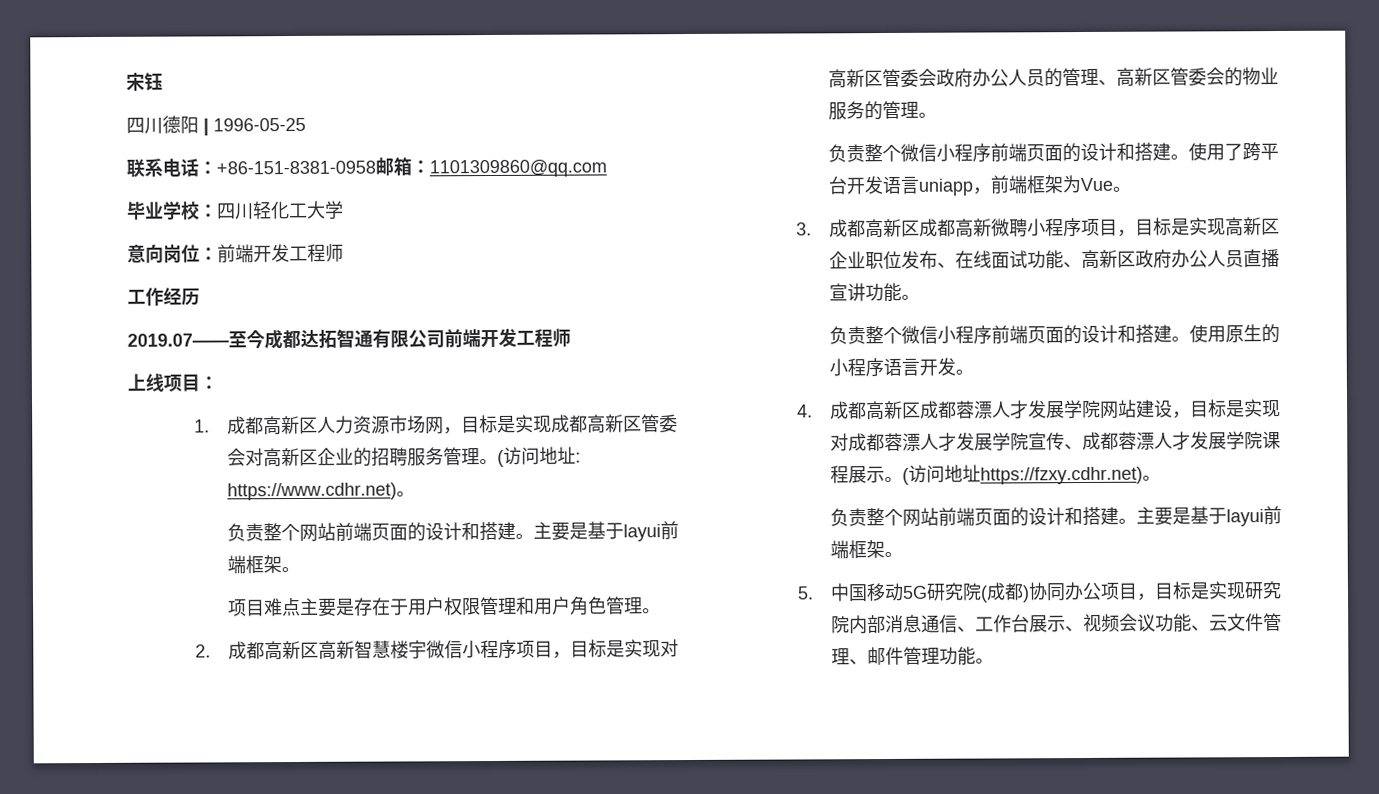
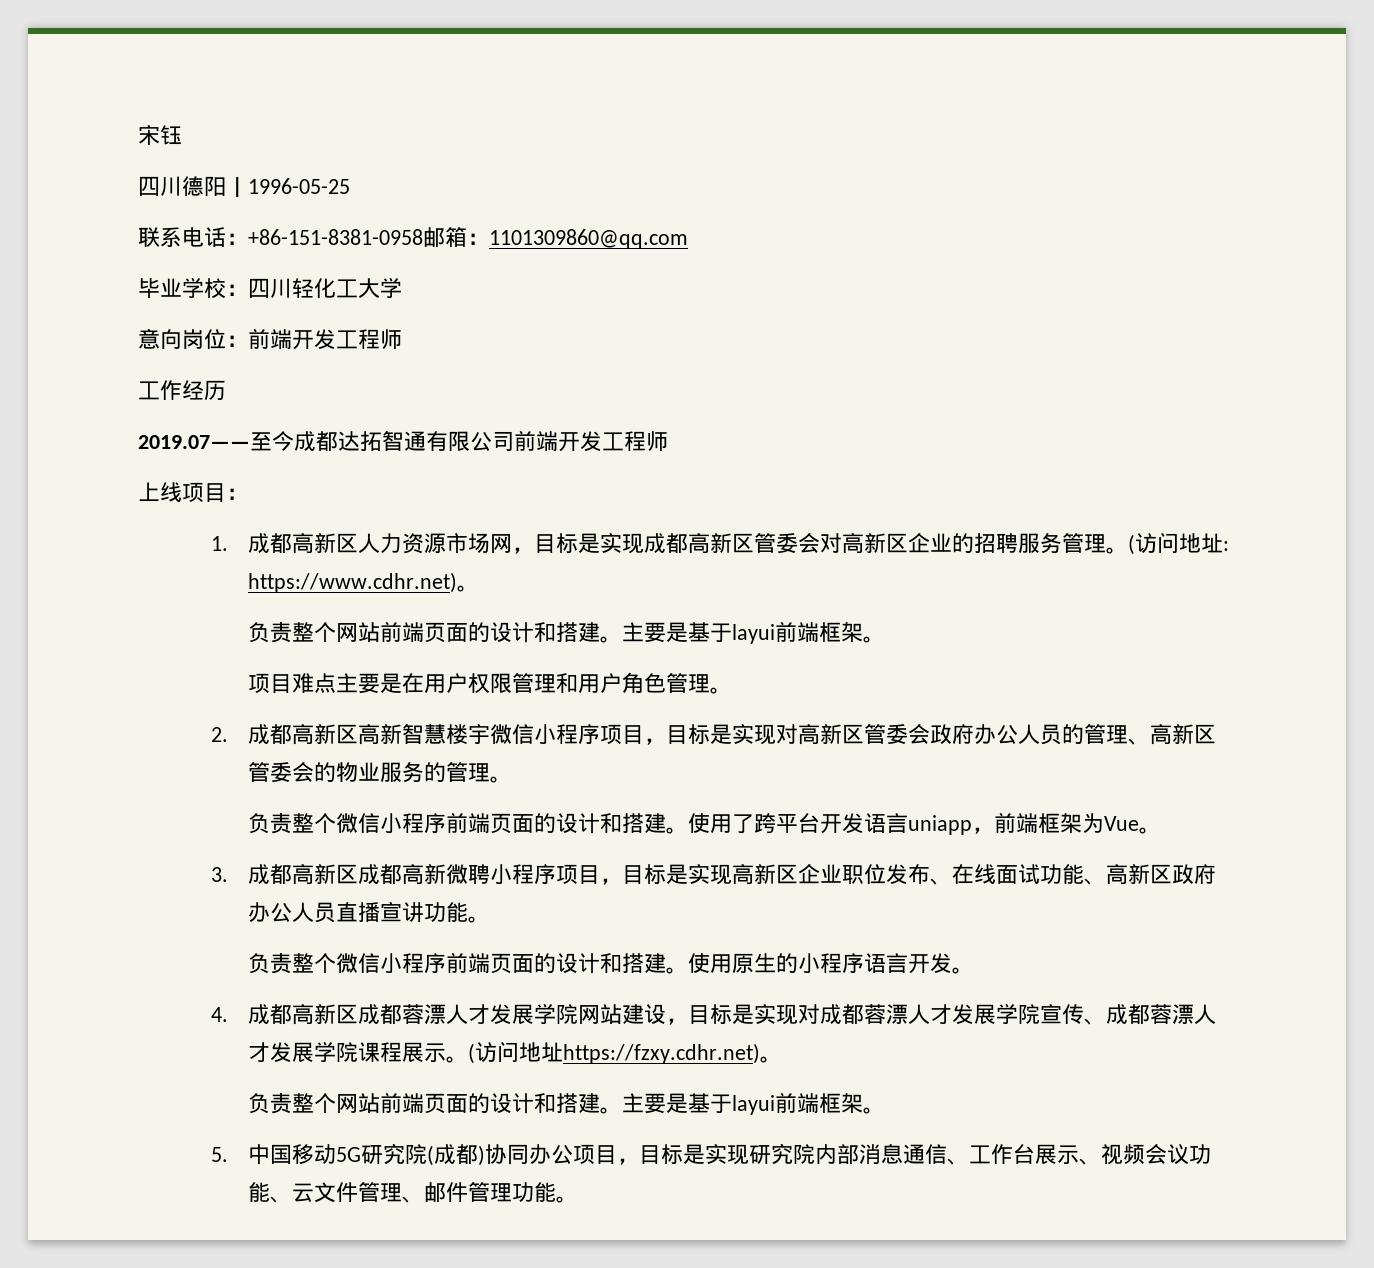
- 项目难点主要是存在于用户权限管理和用户角色管理。
+ 项目难点主要是在用户权限管理和用户角色管理。

